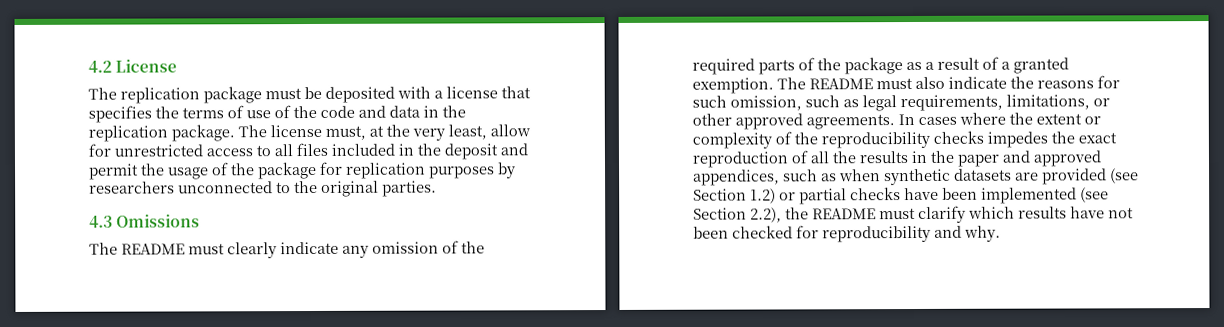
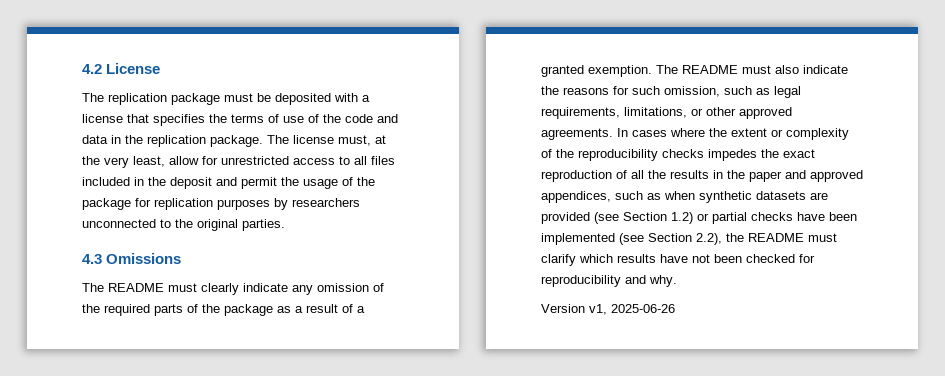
+ Version v1, 2025-06-26

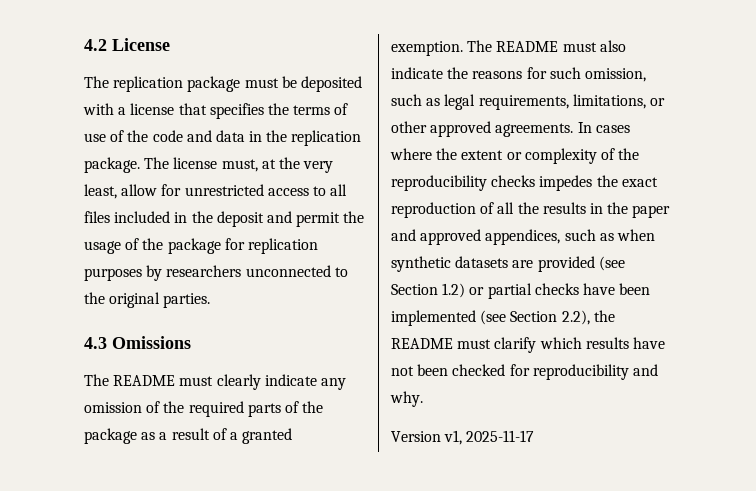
- Version v1, 2025-06-26
+ Version v1, 2025-11-17

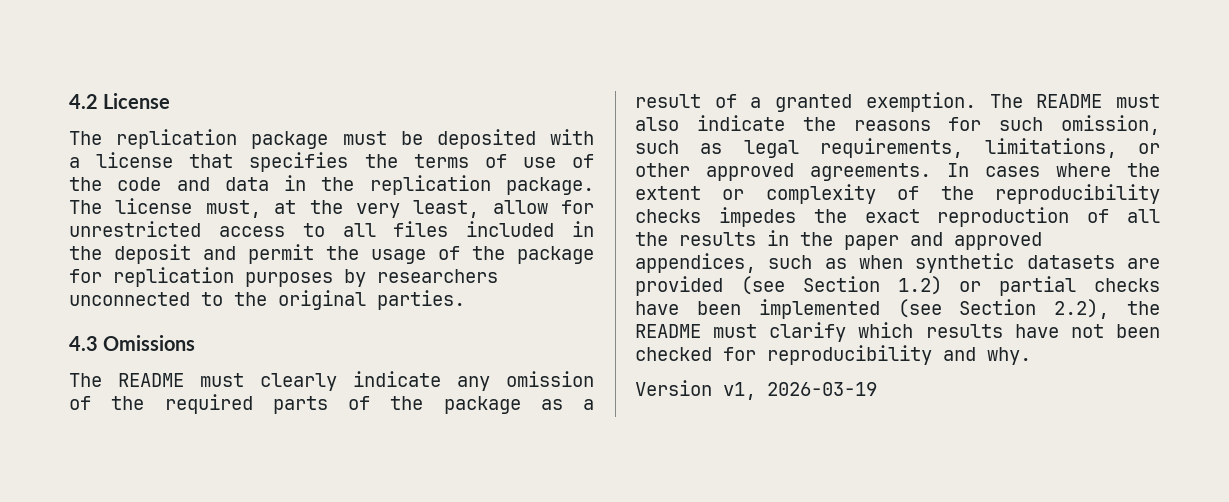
- Version v1, 2025-11-17
+ Version v1, 2026-03-19

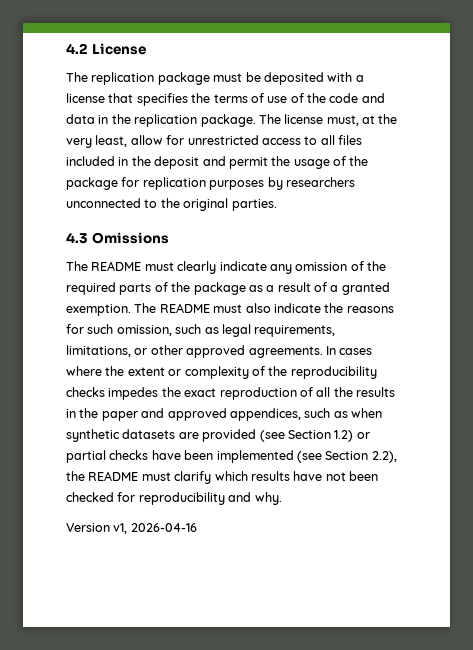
- Version v1, 2026-03-19
+ Version v1, 2026-04-16

